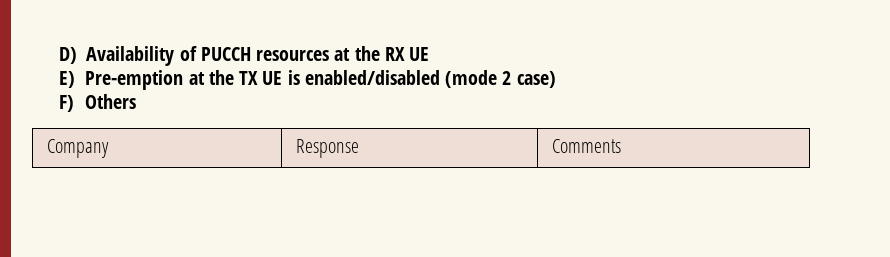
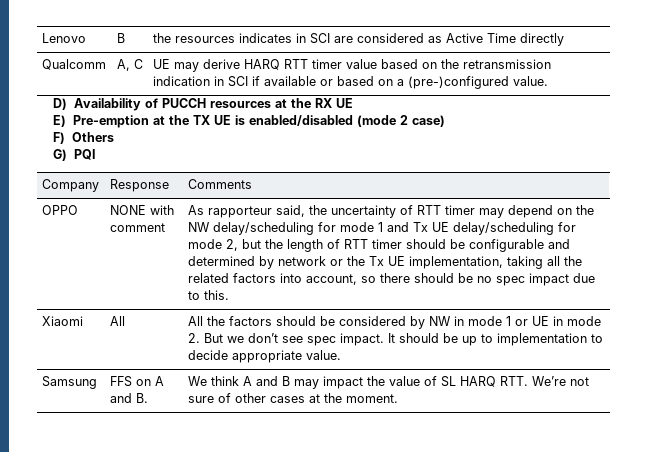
+ Lenovo | B | the resources indicates in SCI are considered as Active Time directly
+ Qualcomm | A, C | UE may derive HARQ RTT timer value based on the retransmission indication in SCI if available or based on a (pre-)configured value.
+ G) PQI
+ OPPO | NONE with comment | As rapporteur said, the uncertainty of RTT timer may depend on the NW delay/scheduling for mode 1 and Tx UE delay/scheduling for mode 2, but the length of RTT timer should be configurable and determined by network or the Tx UE implementation, taking all the related factors into account, so there should be no spec impact due to this.
+ Xiaomi | All | All the factors should be considered by NW in mode 1 or UE in mode 2. But we don’t see spec impact. It should be up to implementation to decide appropriate value.
+ Samsung | FFS on A and B. | We think A and B may impact the value of SL HARQ RTT. We’re not sure of other cases at the moment.

